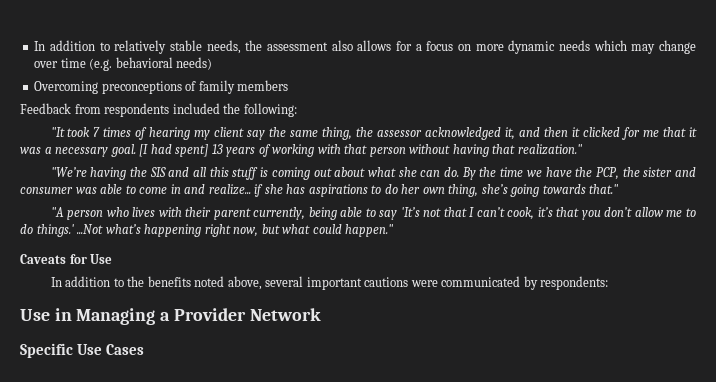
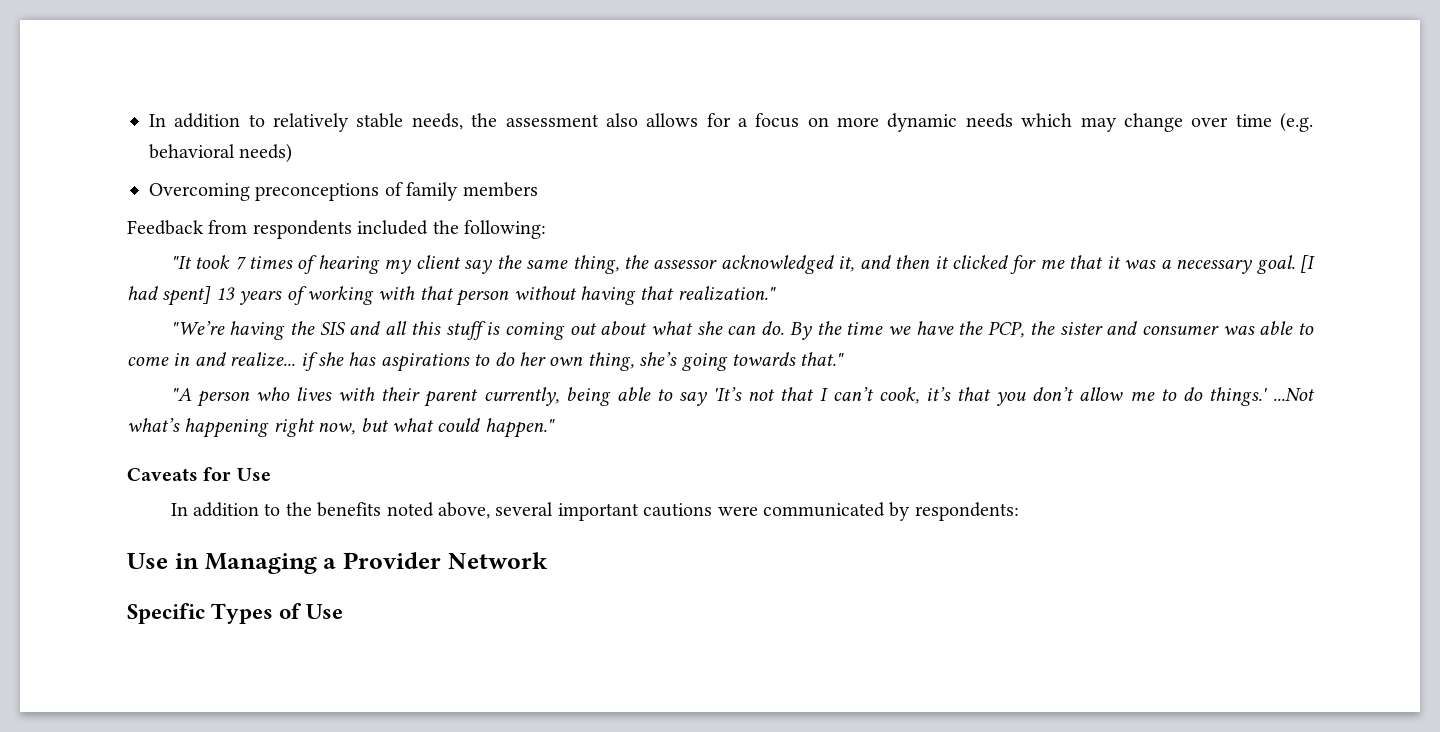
- Specific Use Cases
+ Specific Types of Use

